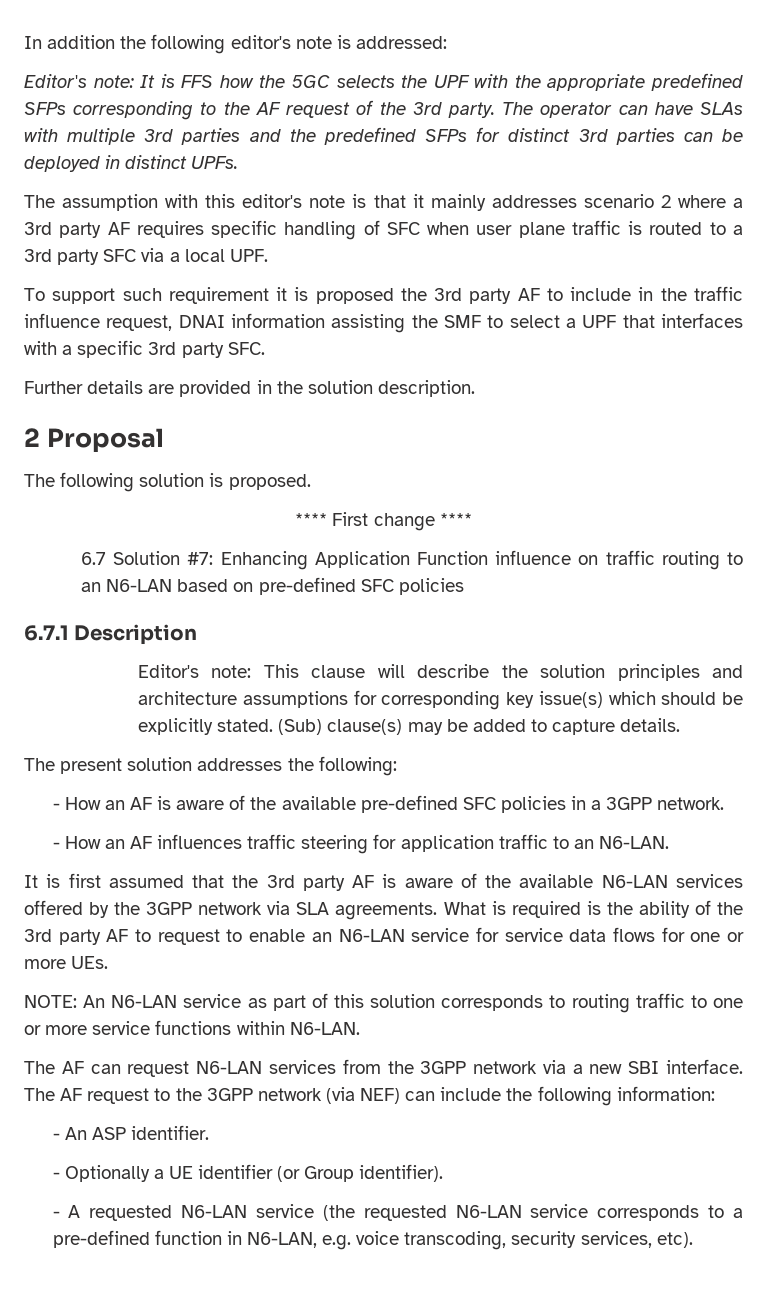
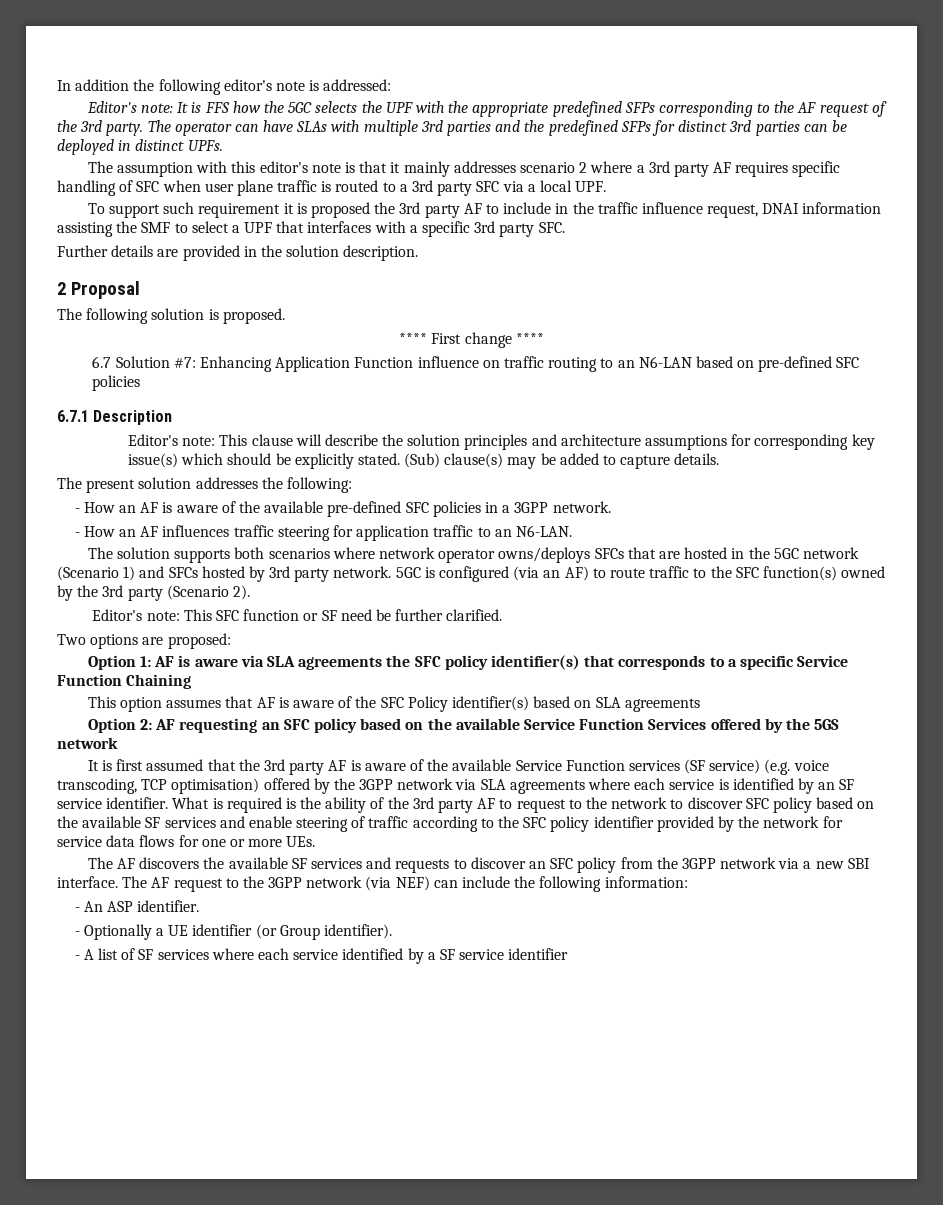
+ The solution supports both scenarios where network operator owns/deploys SFCs that are hosted in the 5GC network (Scenario 1) and SFCs hosted by 3rd party network. 5GC is configured (via an AF) to route traffic to the SFC function(s) owned by the 3rd party (Scenario 2).
+ Editor's note: This SFC function or SF need be further clarified.
+ Two options are proposed:
+ Option 1: AF is aware via SLA agreements the SFC policy identifier(s) that corresponds to a specific Service Function Chaining
+ This option assumes that AF is aware of the SFC Policy identifier(s) based on SLA agreements
+ Option 2: AF requesting an SFC policy based on the available Service Function Services offered by the 5GS network
- It is first assumed that the 3rd party AF is aware of the available N6-LAN services offered by the 3GPP network via SLA agreements.
+ It is first assumed that the 3rd party AF is aware of the available Service Function services (SF service) (e.g. voice transcoding, TCP optimisation) offered by the 3GPP network via SLA agreements where each service is identified by an SF service identifier.
- What is required is the ability of the 3rd party AF to request to enable an N6-LAN service for service data flows for one or more UEs.
+ What is required is the ability of the 3rd party AF to request to the network to discover SFC policy based on the available SF services and enable steering of traffic according to the SFC policy identifier provided by the network for service data flows for one or more UEs.
- NOTE: An N6-LAN service as part of this solution corresponds to routing traffic to one or more service functions within N6-LAN.
- The AF can request N6-LAN services from the 3GPP network via a new SBI interface.
+ The AF discovers the available SF services and requests to discover an SFC policy from the 3GPP network via a new SBI interface.
- - A requested N6-LAN service (the requested N6-LAN service corresponds to a pre-defined function in N6-LAN, e.g. voice transcoding, security services, etc).
+ - A list of SF services where each service identified by a SF service identifier

